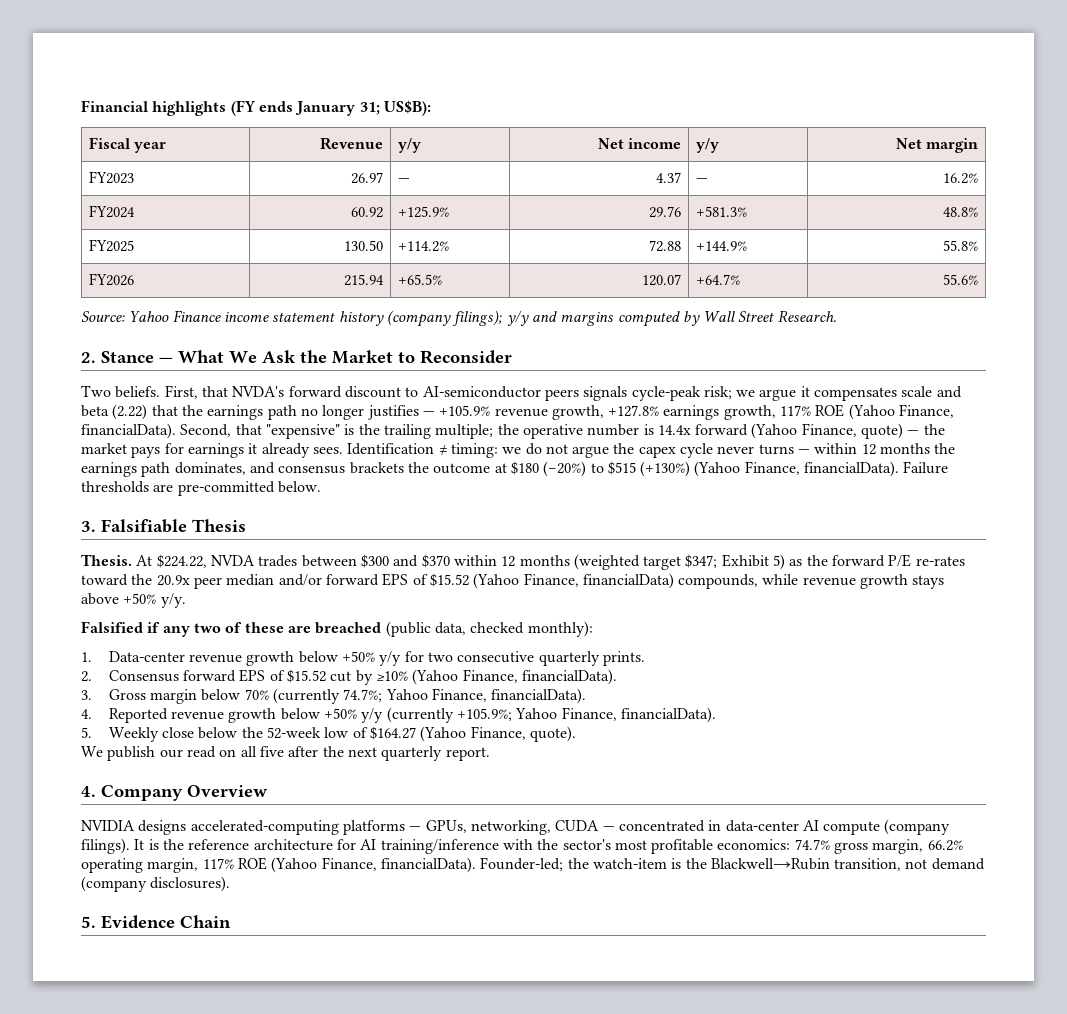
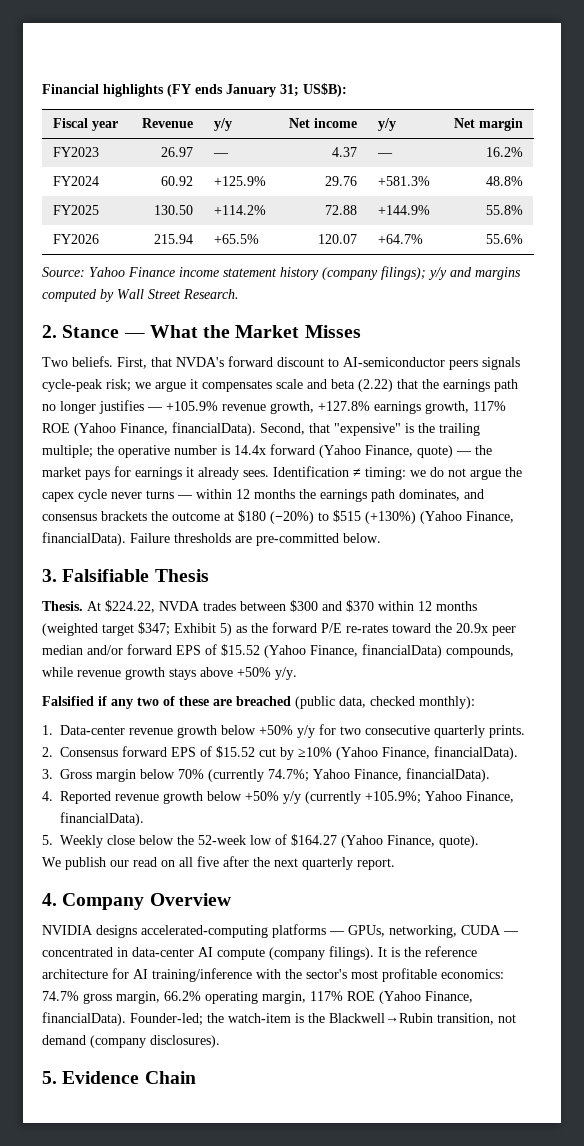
- 2. Stance — What We Ask the Market to Reconsider
+ 2. Stance — What the Market Misses

